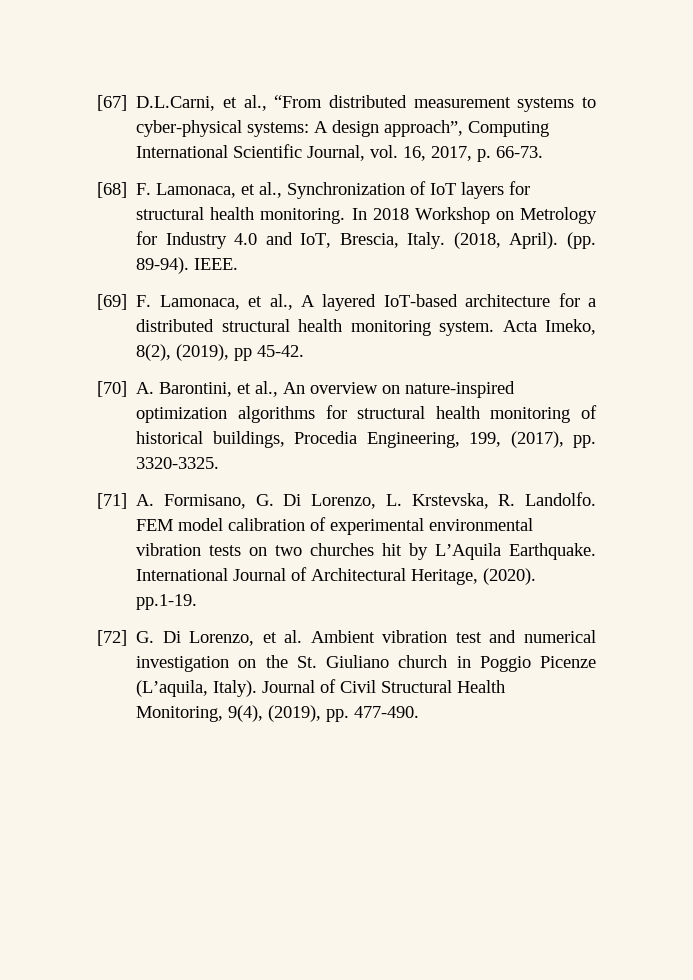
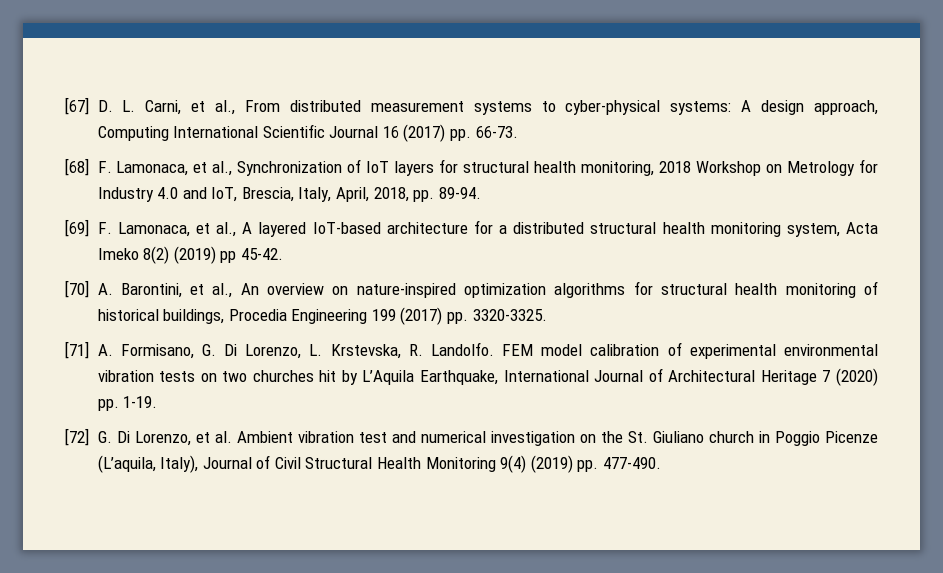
- [67] D.L.Carni, et al., “From distributed measurement systems to cyber-physical systems: A design approach”, Computing International Scientific Journal, vol. 16, 2017, p. 66-73.
+ [67] D. L. Carni, et al., From distributed measurement systems to cyber-physical systems: A design approach, Computing International Scientific Journal 16 (2017) pp. 66-73.
- [68] F. Lamonaca, et al., Synchronization of IoT layers for structural health monitoring. In 2018 Workshop on Metrology for Industry 4.0 and IoT, Brescia, Italy. (2018, April). (pp. 89-94). IEEE.
+ [68] F. Lamonaca, et al., Synchronization of IoT layers for structural health monitoring, 2018 Workshop on Metrology for Industry 4.0 and IoT, Brescia, Italy, April, 2018, pp. 89-94.
- [69] F. Lamonaca, et al., A layered IoT-based architecture for a distributed structural health monitoring system. Acta Imeko, 8(2), (2019), pp 45-42.
+ [69] F. Lamonaca, et al., A layered IoT-based architecture for a distributed structural health monitoring system, Acta Imeko 8(2) (2019) pp 45-42.
- [70] A. Barontini, et al., An overview on nature-inspired optimization algorithms for structural health monitoring of historical buildings, Procedia Engineering, 199, (2017), pp. 3320-3325.
+ [70] A. Barontini, et al., An overview on nature-inspired optimization algorithms for structural health monitoring of historical buildings, Procedia Engineering 199 (2017) pp. 3320-3325.
- FEM model calibration of experimental environmental vibration tests on two churches hit by L’Aquila Earthquake. International Journal of Architectural Heritage, (2020). pp.1-19.
+ FEM model calibration of experimental environmental vibration tests on two churches hit by L’Aquila Earthquake, International Journal of Architectural Heritage 7 (2020) pp. 1-19.
- [72] G. Di Lorenzo, et al. Ambient vibration test and numerical investigation on the St. Giuliano church in Poggio Picenze (L’aquila, Italy). Journal of Civil Structural Health Monitoring, 9(4), (2019), pp. 477-490.
+ [72] G. Di Lorenzo, et al. Ambient vibration test and numerical investigation on the St. Giuliano church in Poggio Picenze (L’aquila, Italy), Journal of Civil Structural Health Monitoring 9(4) (2019) pp. 477-490.

